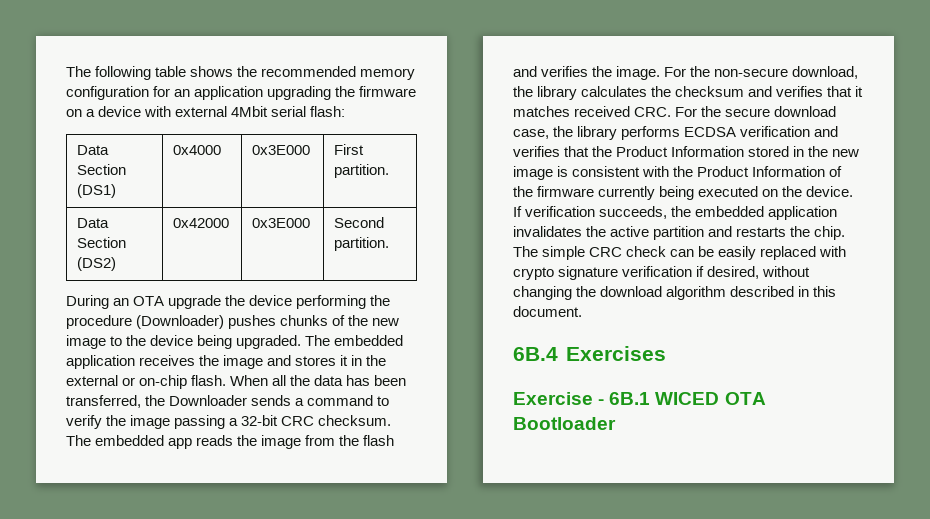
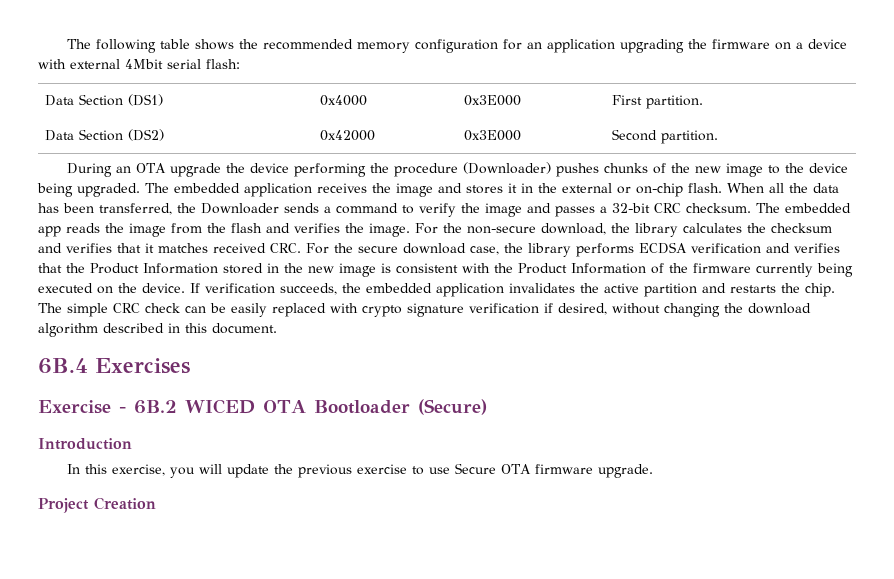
- When all the data has been transferred, the Downloader sends a command to verify the image passing a 32-bit CRC checksum.
+ When all the data has been transferred, the Downloader sends a command to verify the image and passes a 32-bit CRC checksum.
- Exercise - 6B.1 WICED OTA Bootloader
+ Exercise - 6B.2 WICED OTA Bootloader (Secure)
+ Introduction
+ In this exercise, you will update the previous exercise to use Secure OTA firmware upgrade.
+ Project Creation

